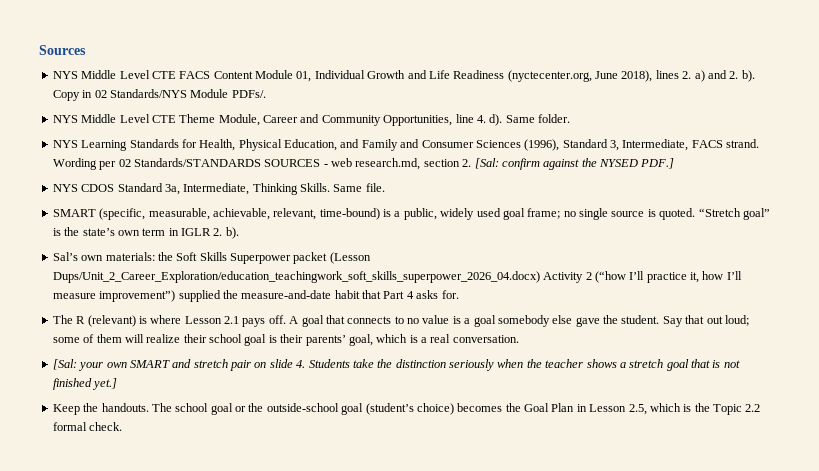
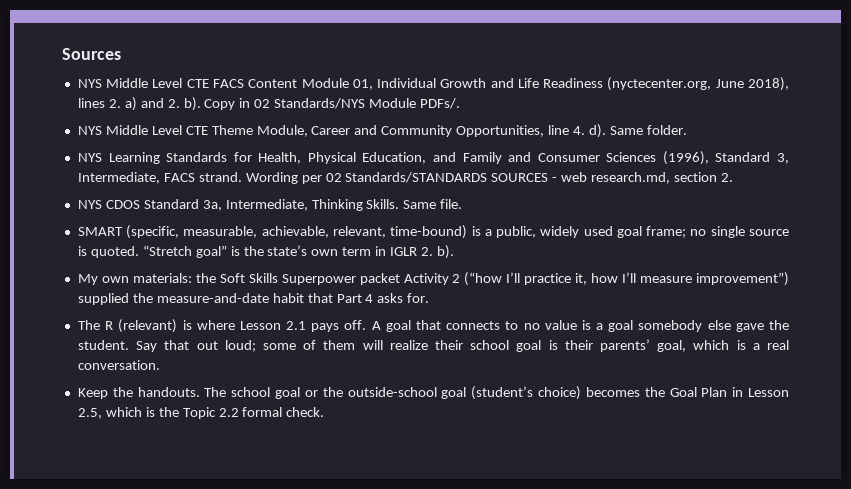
- Wording per 02 Standards/STANDARDS SOURCES - web research.md, section 2. [Sal: confirm against the NYSED PDF.]
+ Wording per 02 Standards/STANDARDS SOURCES - web research.md, section 2.
- Sal’s own materials: the Soft Skills Superpower packet (Lesson Dups/Unit_2_Career_Exploration/education_teachingwork_soft_skills_superpower_2026_04.docx) Activity 2 (“how I’ll practice it, how I’ll measure improvement”) supplied the measure-and-date habit that Part 4 asks for.
+ My own materials: the Soft Skills Superpower packet Activity 2 (“how I’ll practice it, how I’ll measure improvement”) supplied the measure-and-date habit that Part 4 asks for.
- [Sal: your own SMART and stretch pair on slide 4. Students take the distinction seriously when the teacher shows a stretch goal that is not finished yet.]

